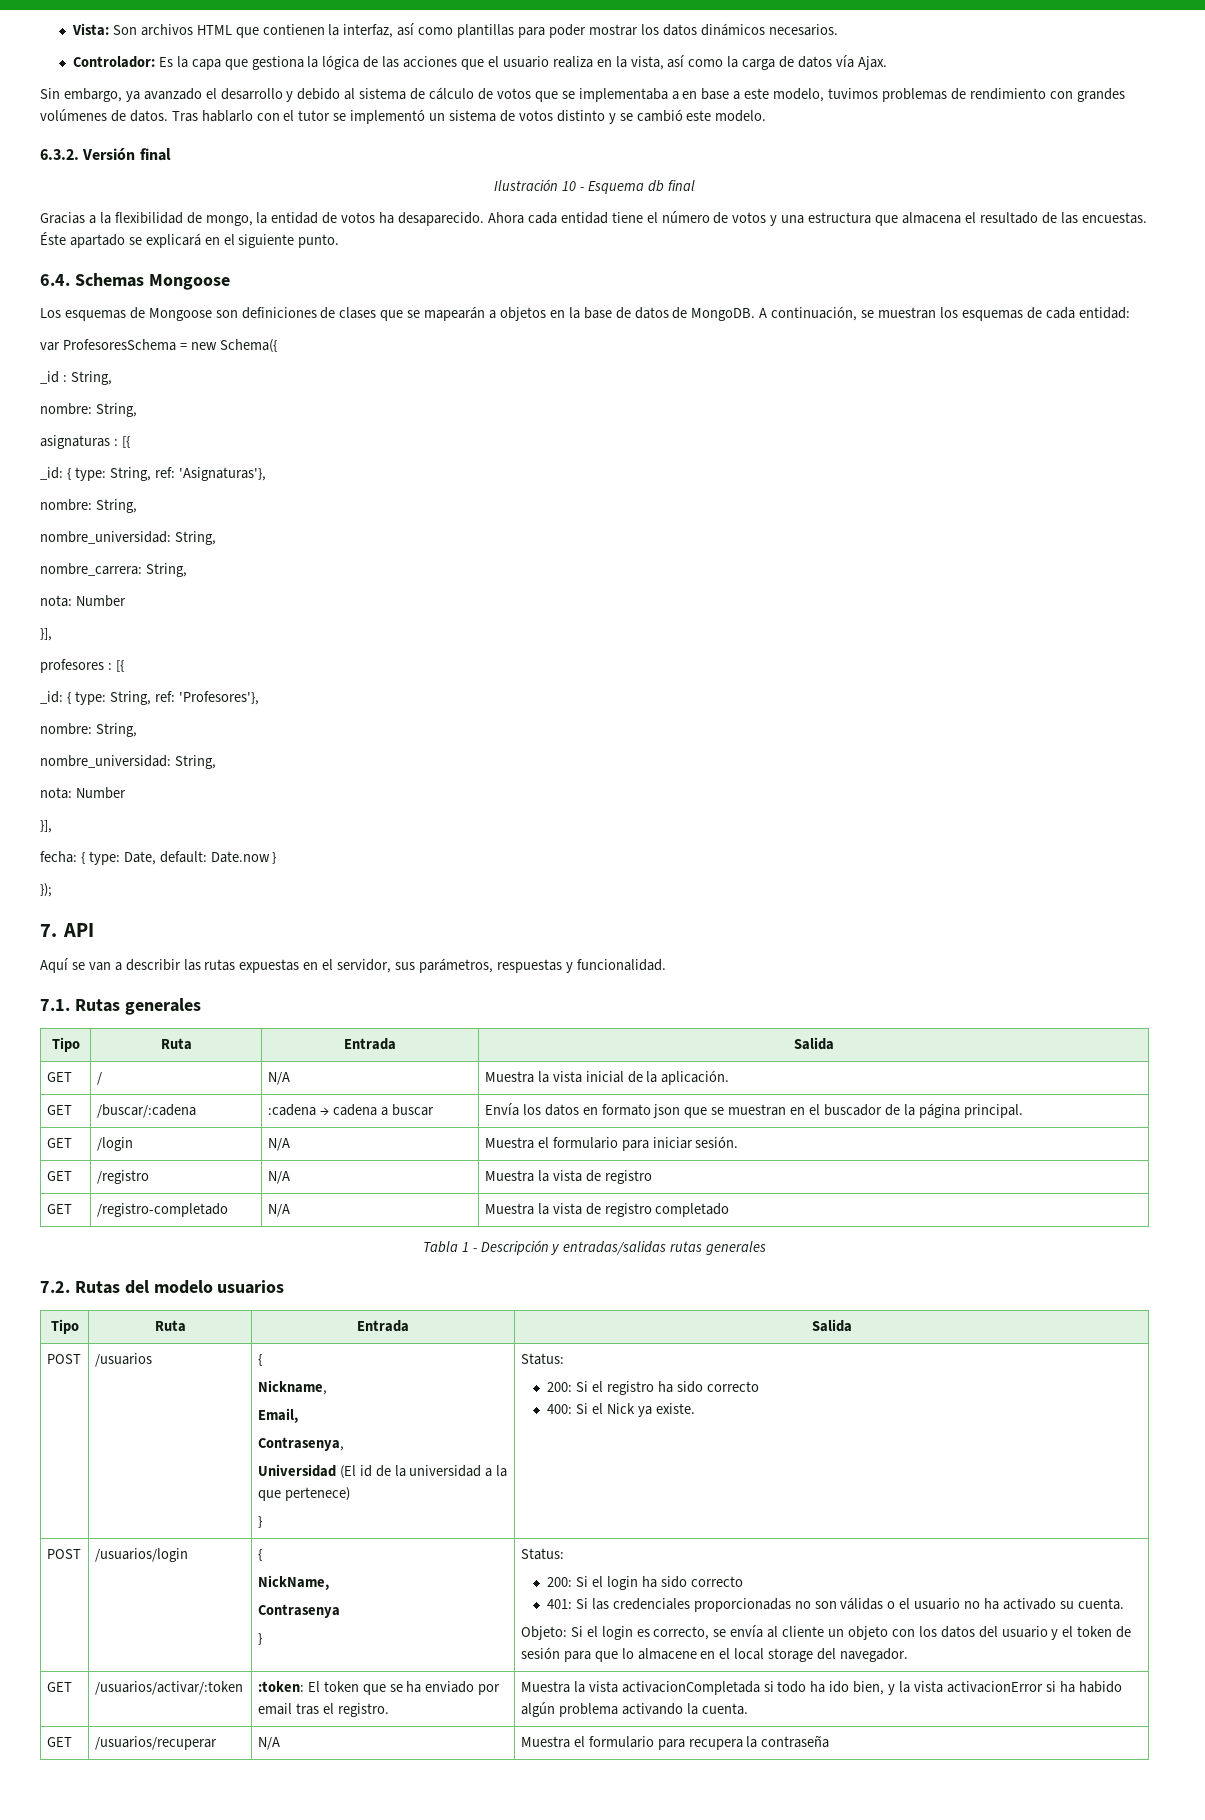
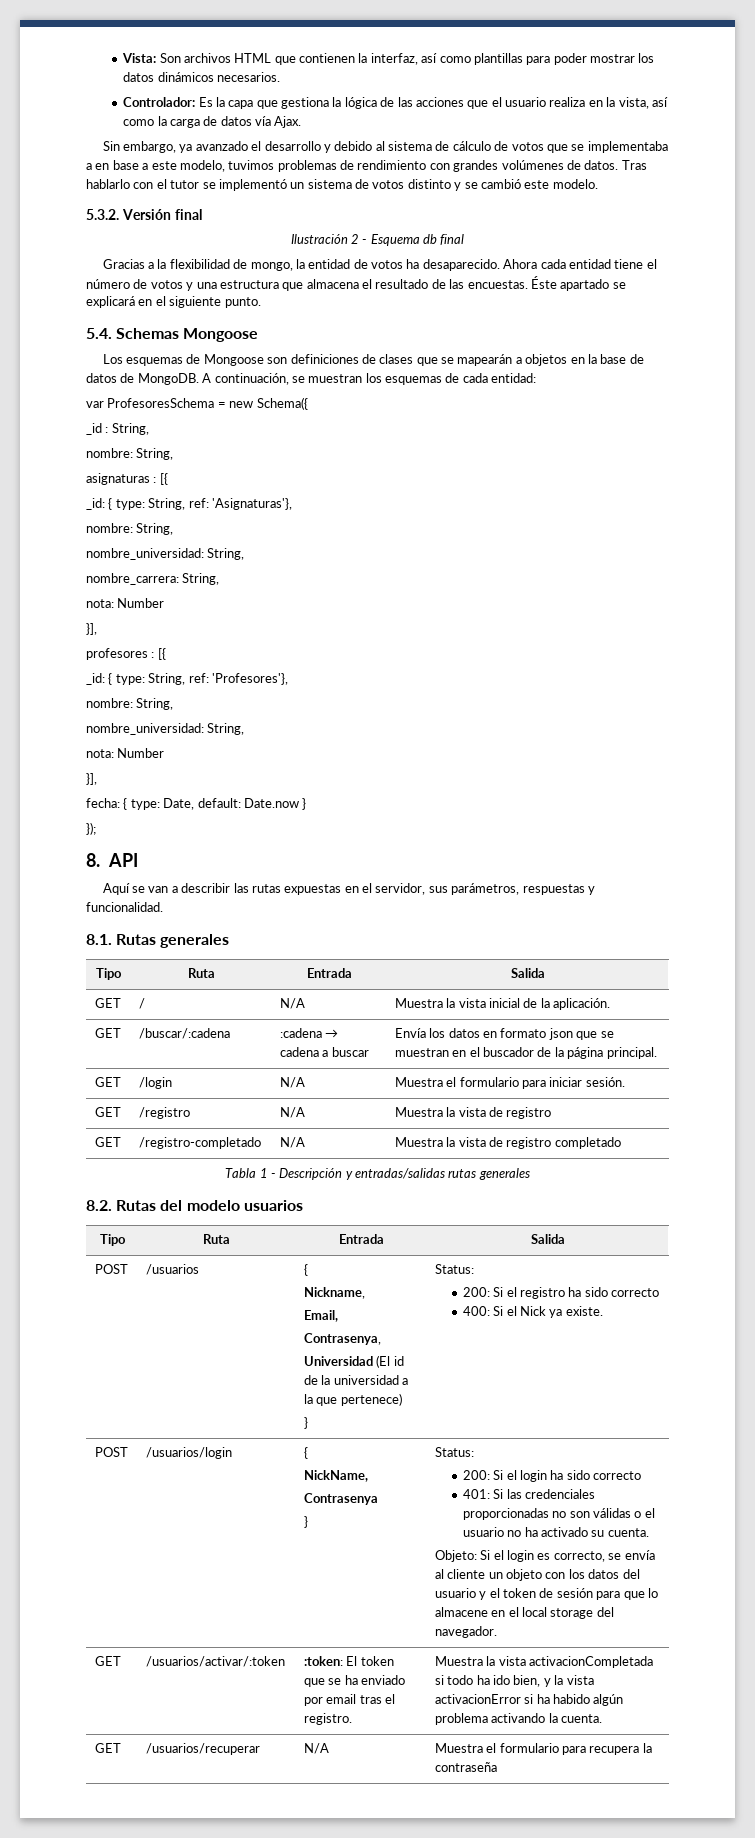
- 6.3.2. Versión final
+ 5.3.2. Versión final
- Ilustración 10 - Esquema db final
+ Ilustración 2 - Esquema db final
- 6.4. Schemas Mongoose
+ 5.4. Schemas Mongoose
- 7. API
+ 8. API
- 7.1. Rutas generales
+ 8.1. Rutas generales
- 7.2. Rutas del modelo usuarios
+ 8.2. Rutas del modelo usuarios

